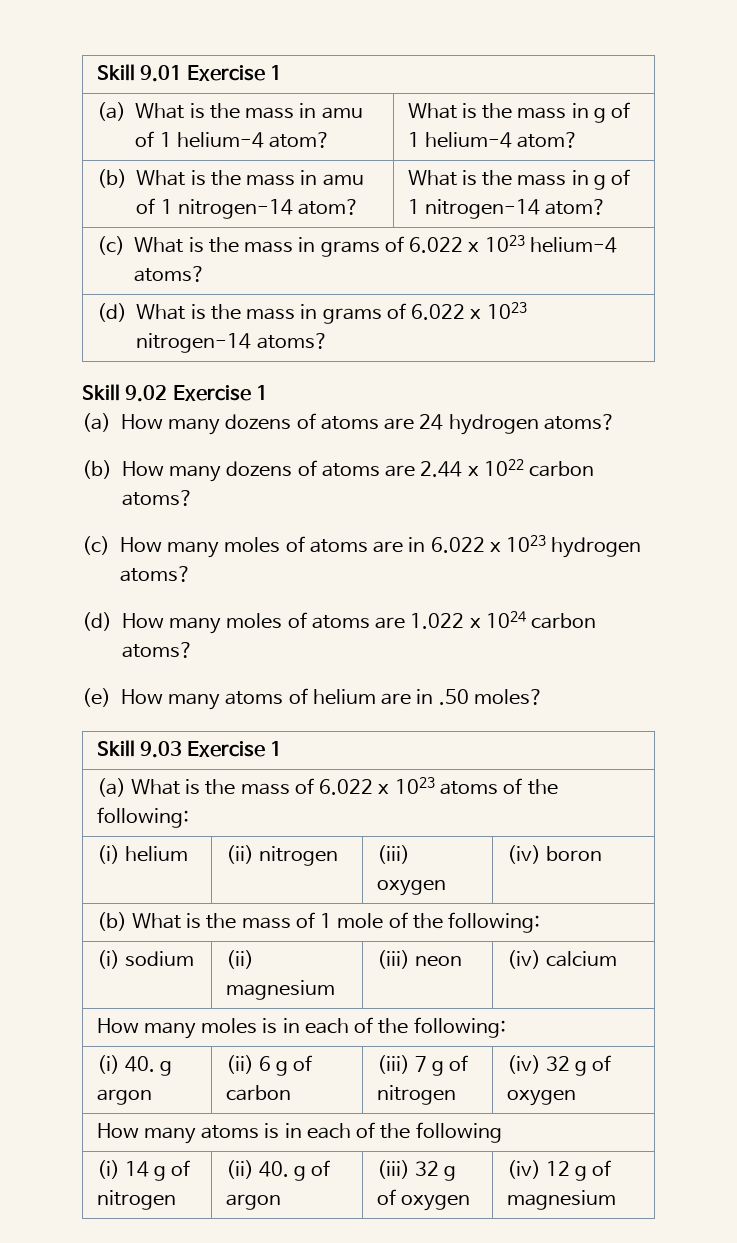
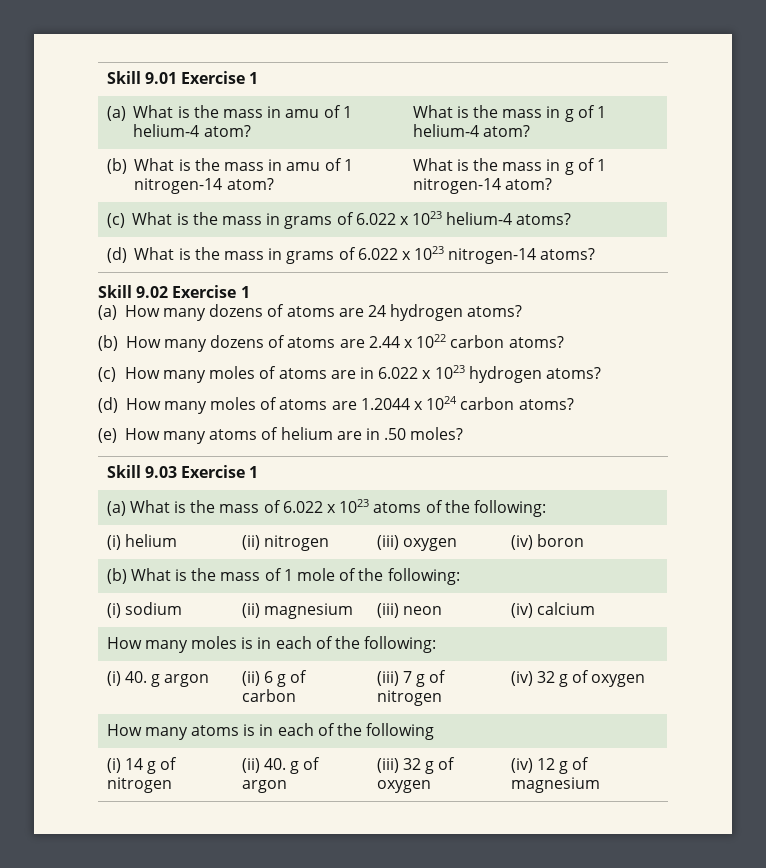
- (d) How many moles of atoms are 1.022 x 1024 carbon atoms?
+ (d) How many moles of atoms are 1.2044 x 1024 carbon atoms?

